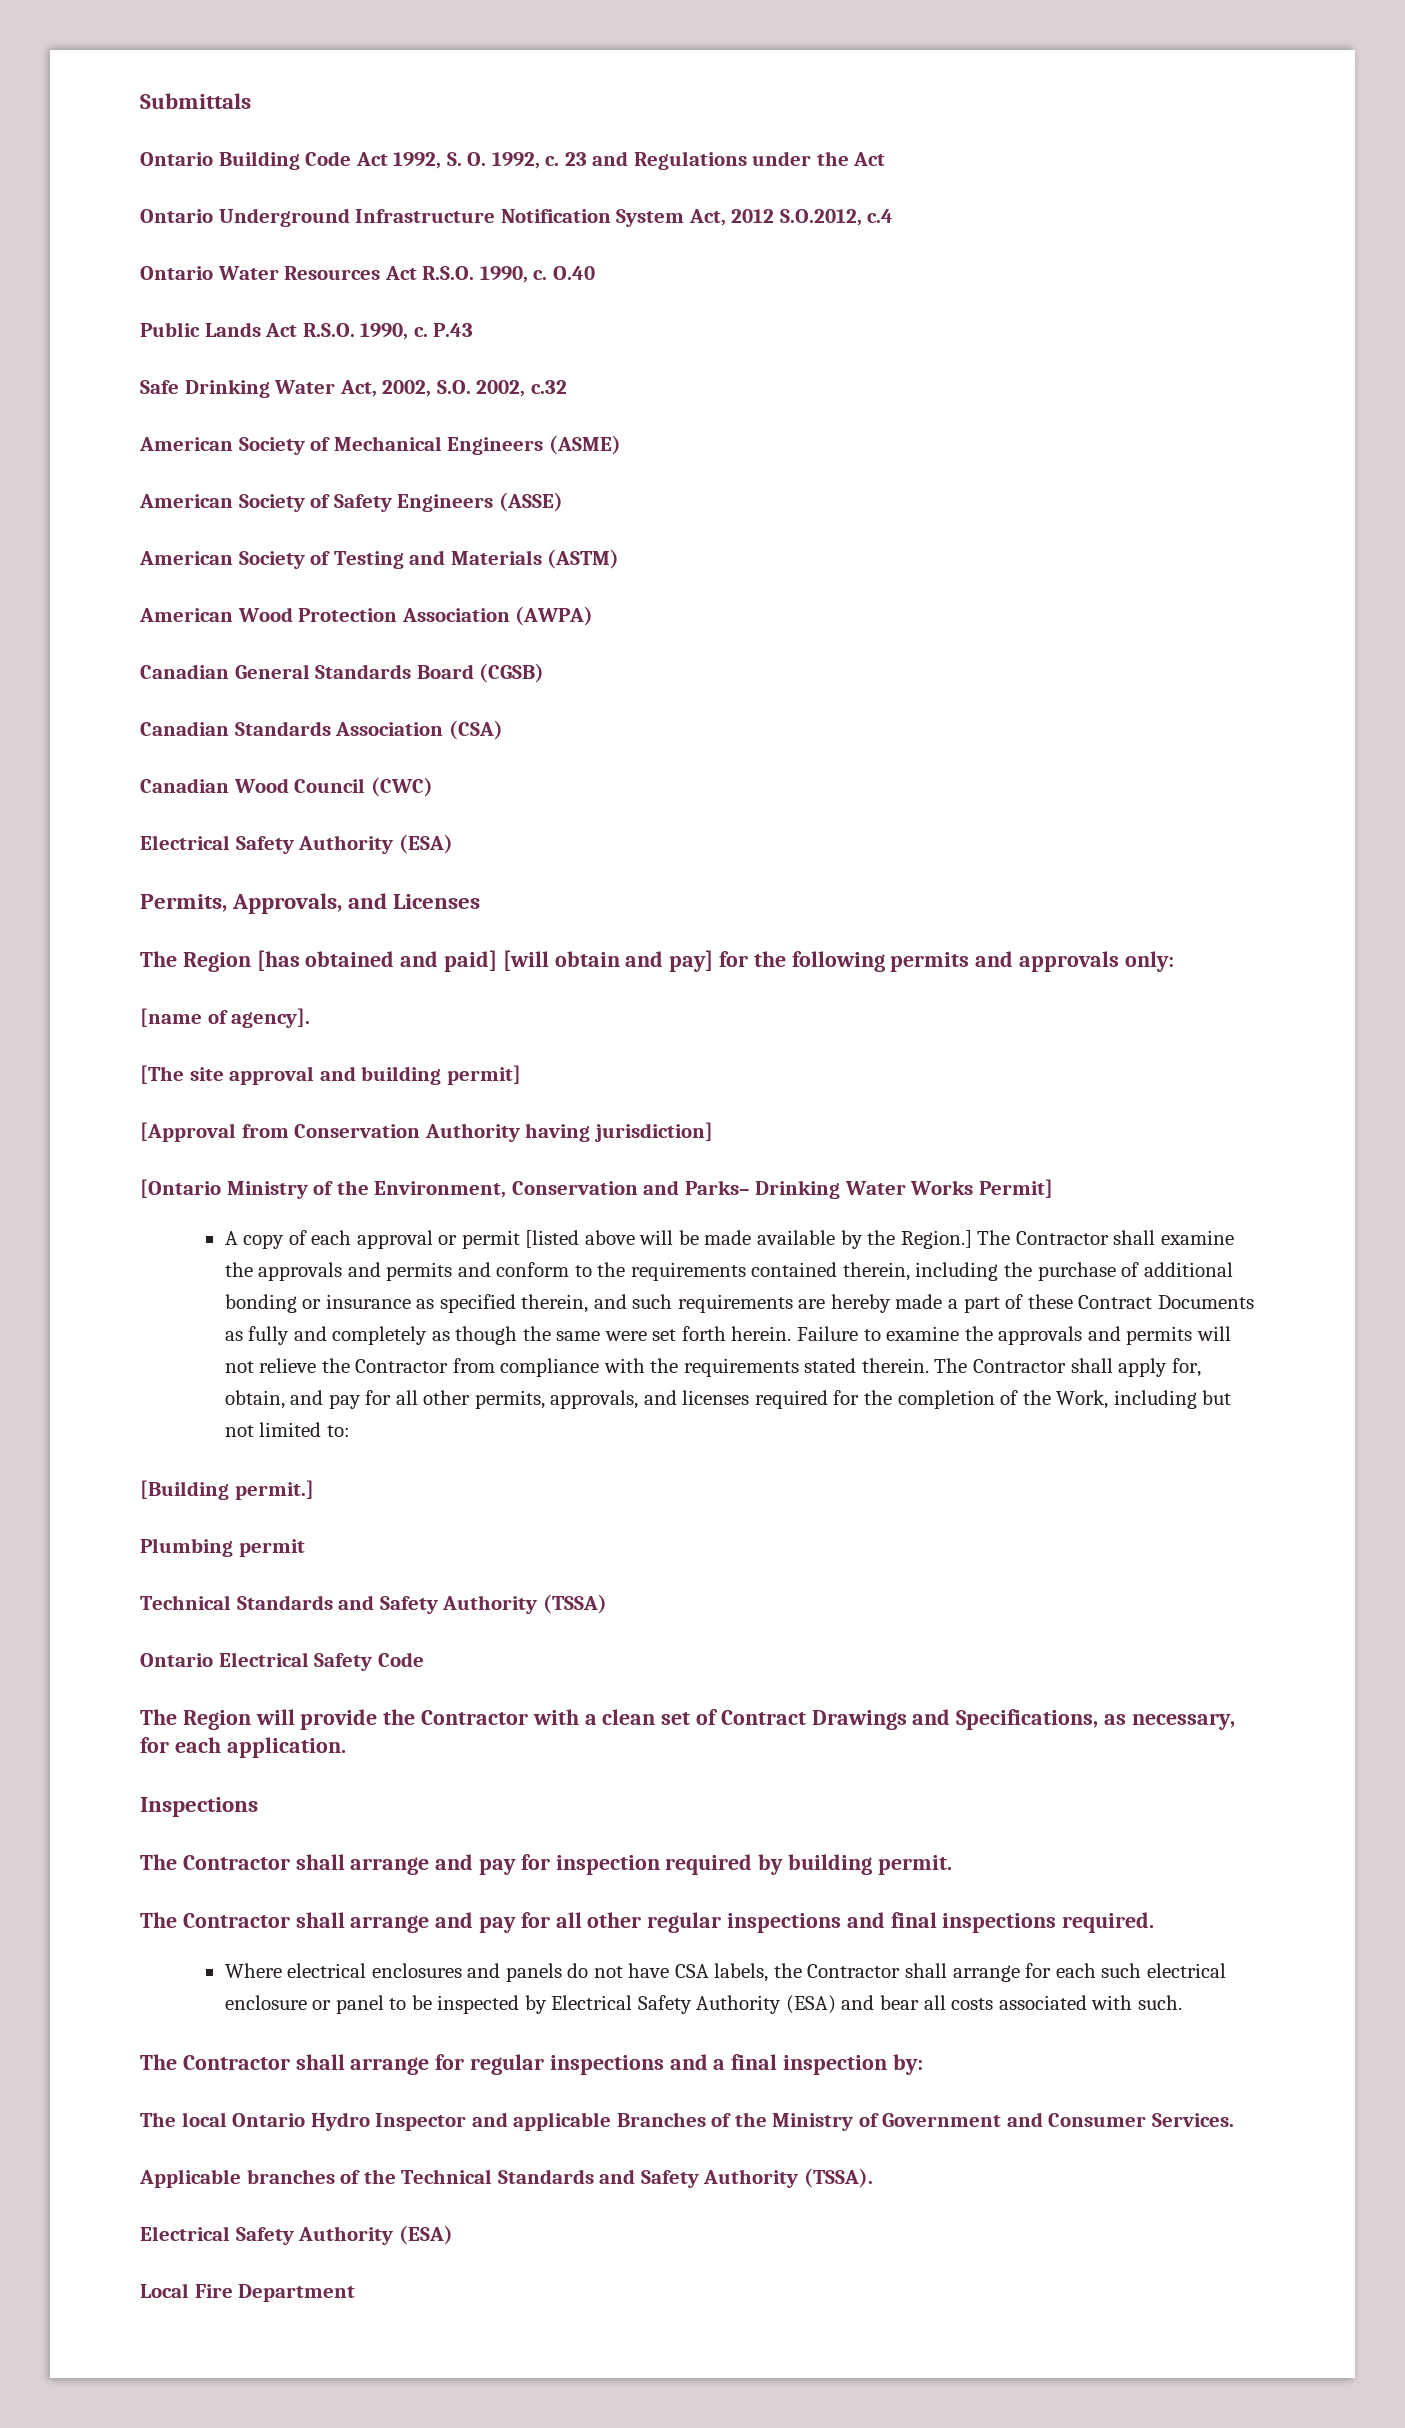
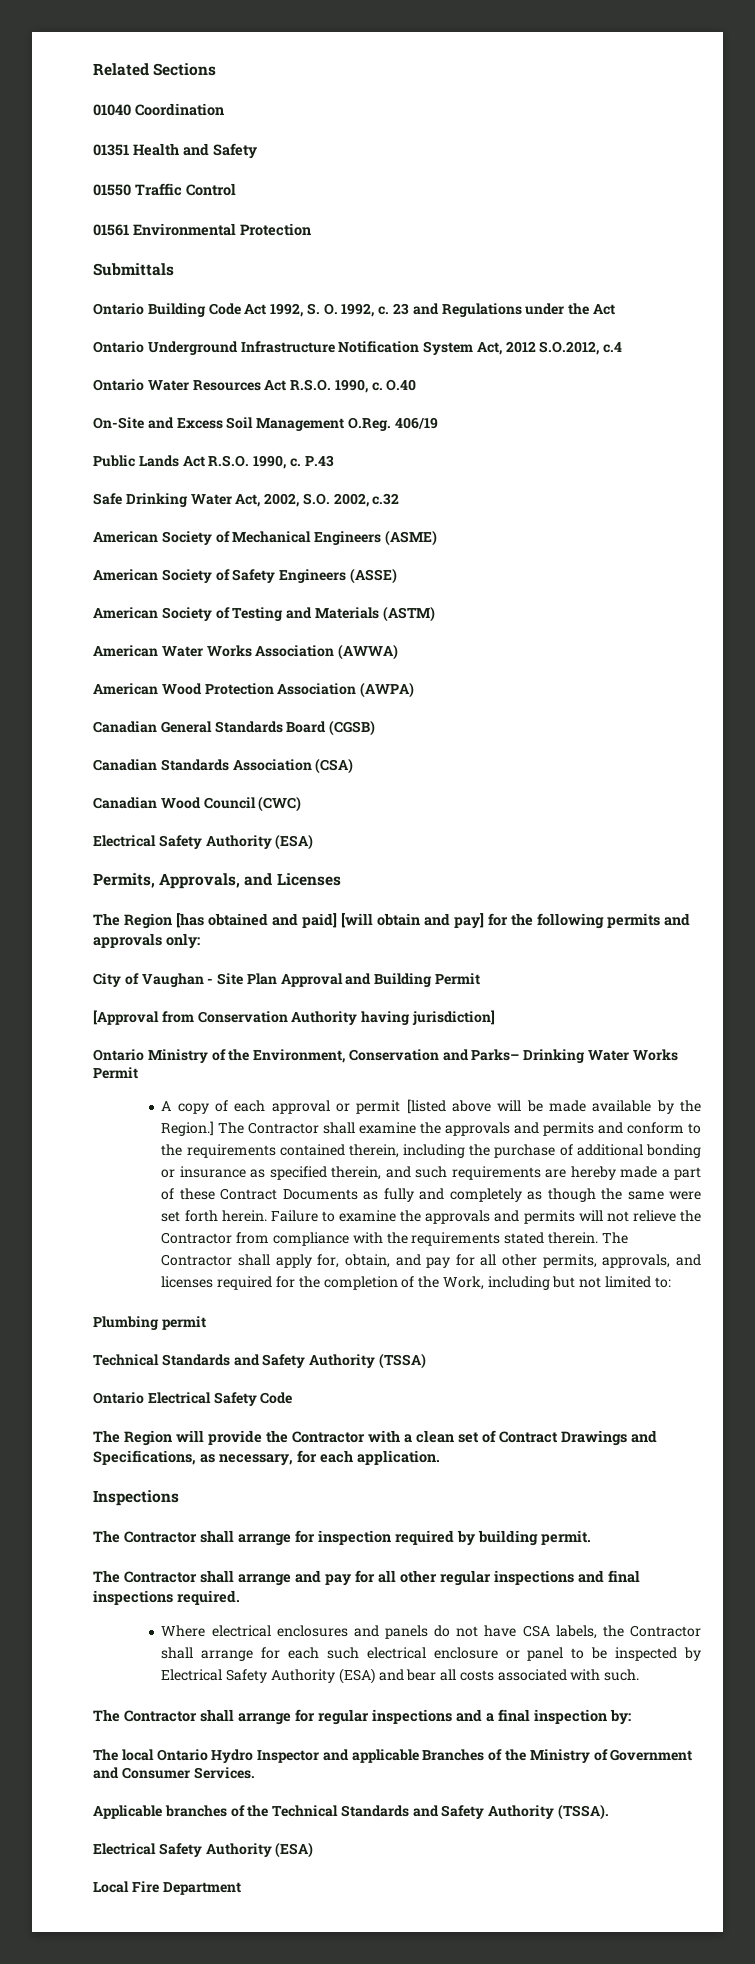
+ Related Sections
+ 01040 Coordination
+ 01351 Health and Safety
+ 01550 Traffic Control
+ 01561 Environmental Protection
+ On-Site and Excess Soil Management O.Reg. 406/19
+ American Water Works Association (AWWA)
- [name of agency].
- [The site approval and building permit]
+ City of Vaughan - Site Plan Approval and Building Permit
- [Ontario Ministry of the Environment, Conservation and Parks– Drinking Water Works Permit]
+ Ontario Ministry of the Environment, Conservation and Parks– Drinking Water Works Permit
- [Building permit.]
- The Contractor shall arrange and pay for inspection required by building permit.
+ The Contractor shall arrange for inspection required by building permit.

